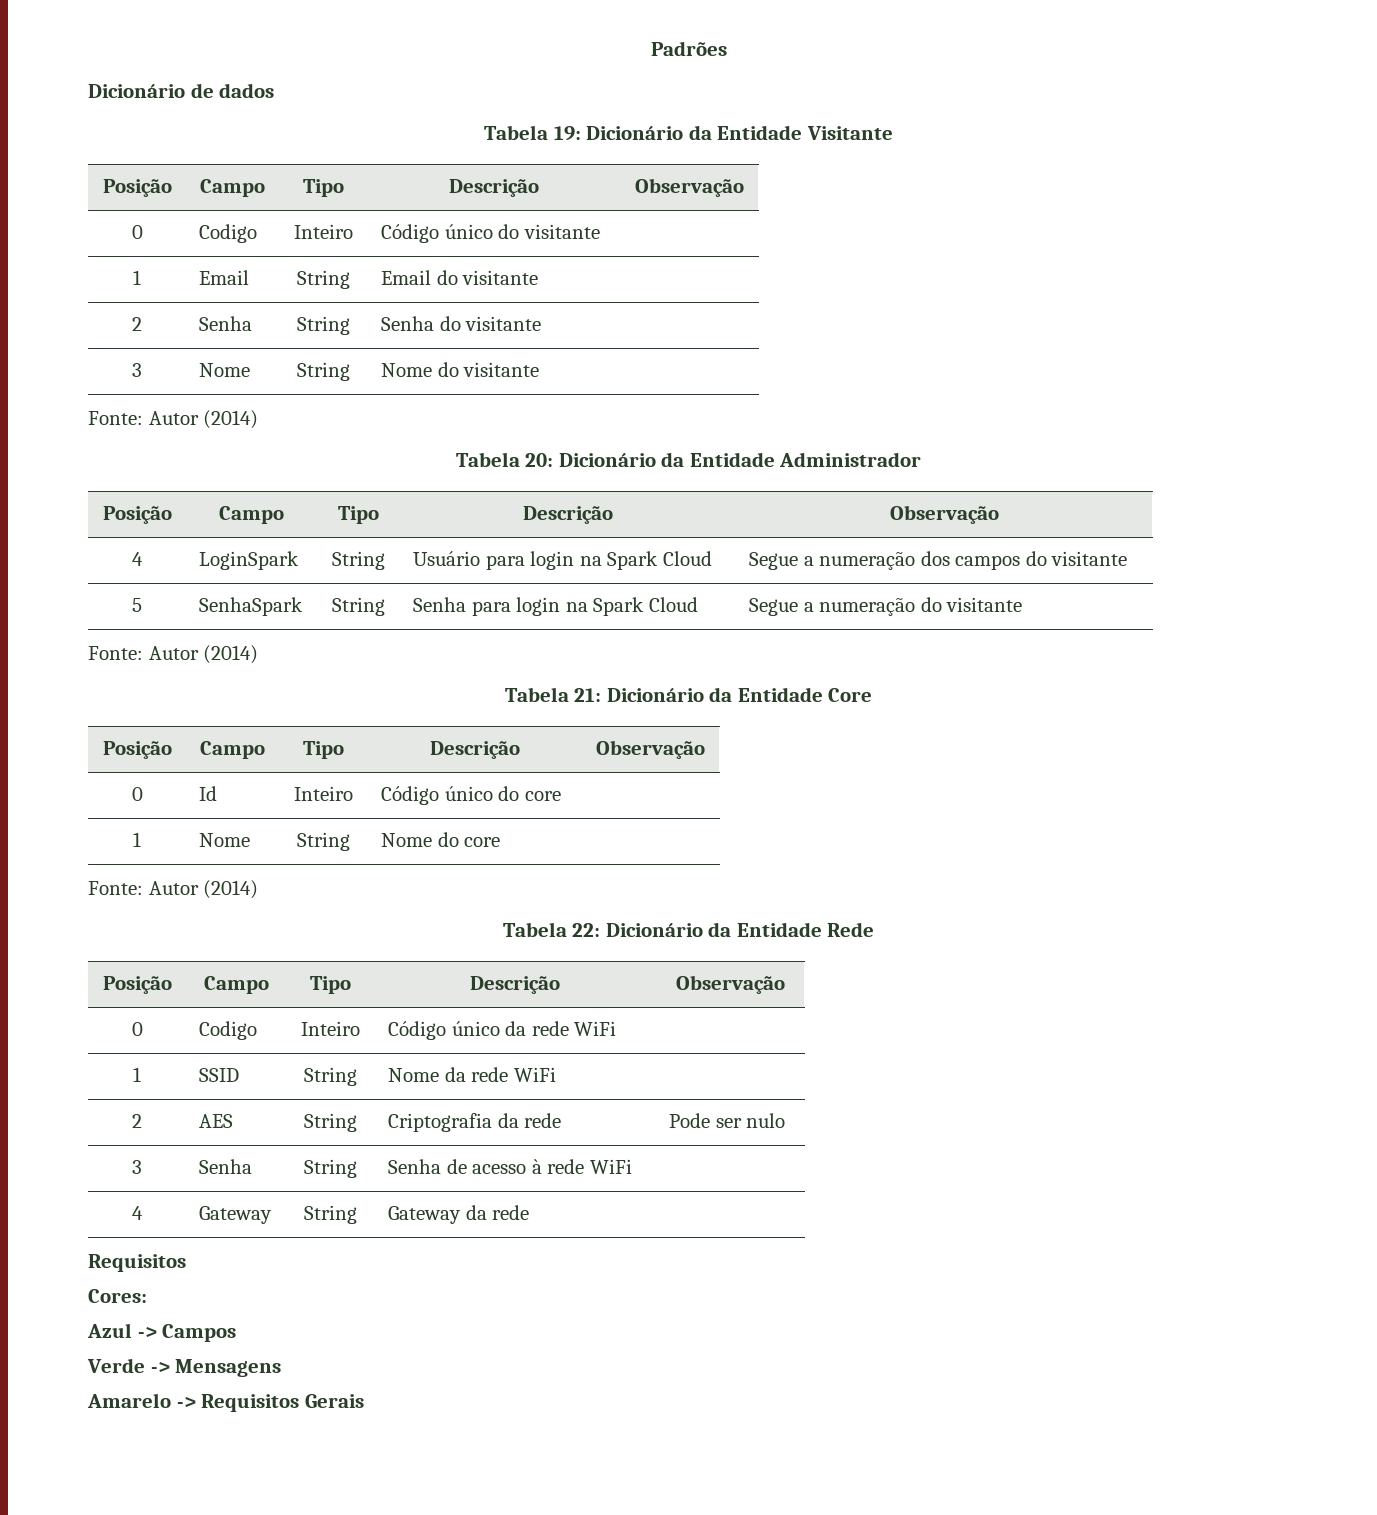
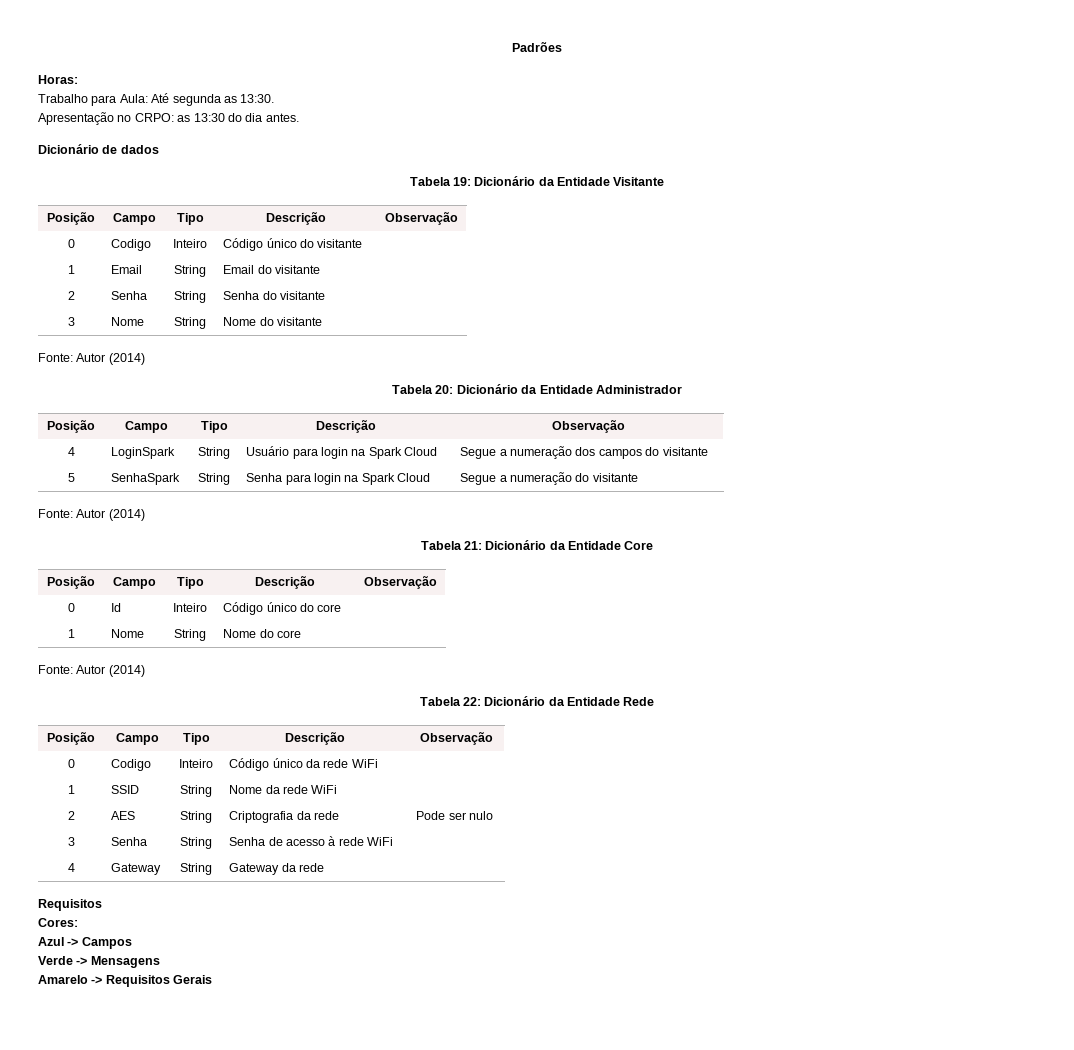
+ Horas:
+ Trabalho para Aula: Até segunda as 13:30.
+ Apresentação no CRPO: as 13:30 do dia antes.

